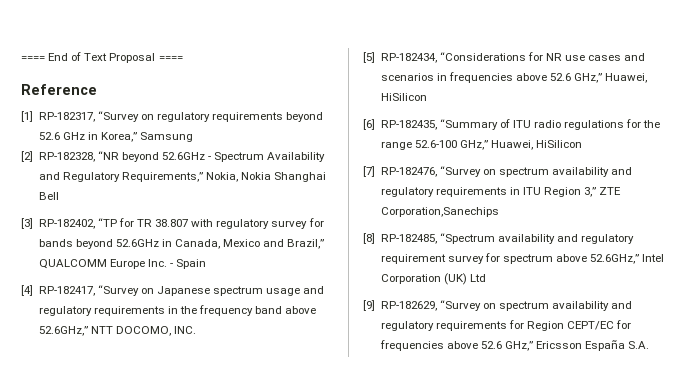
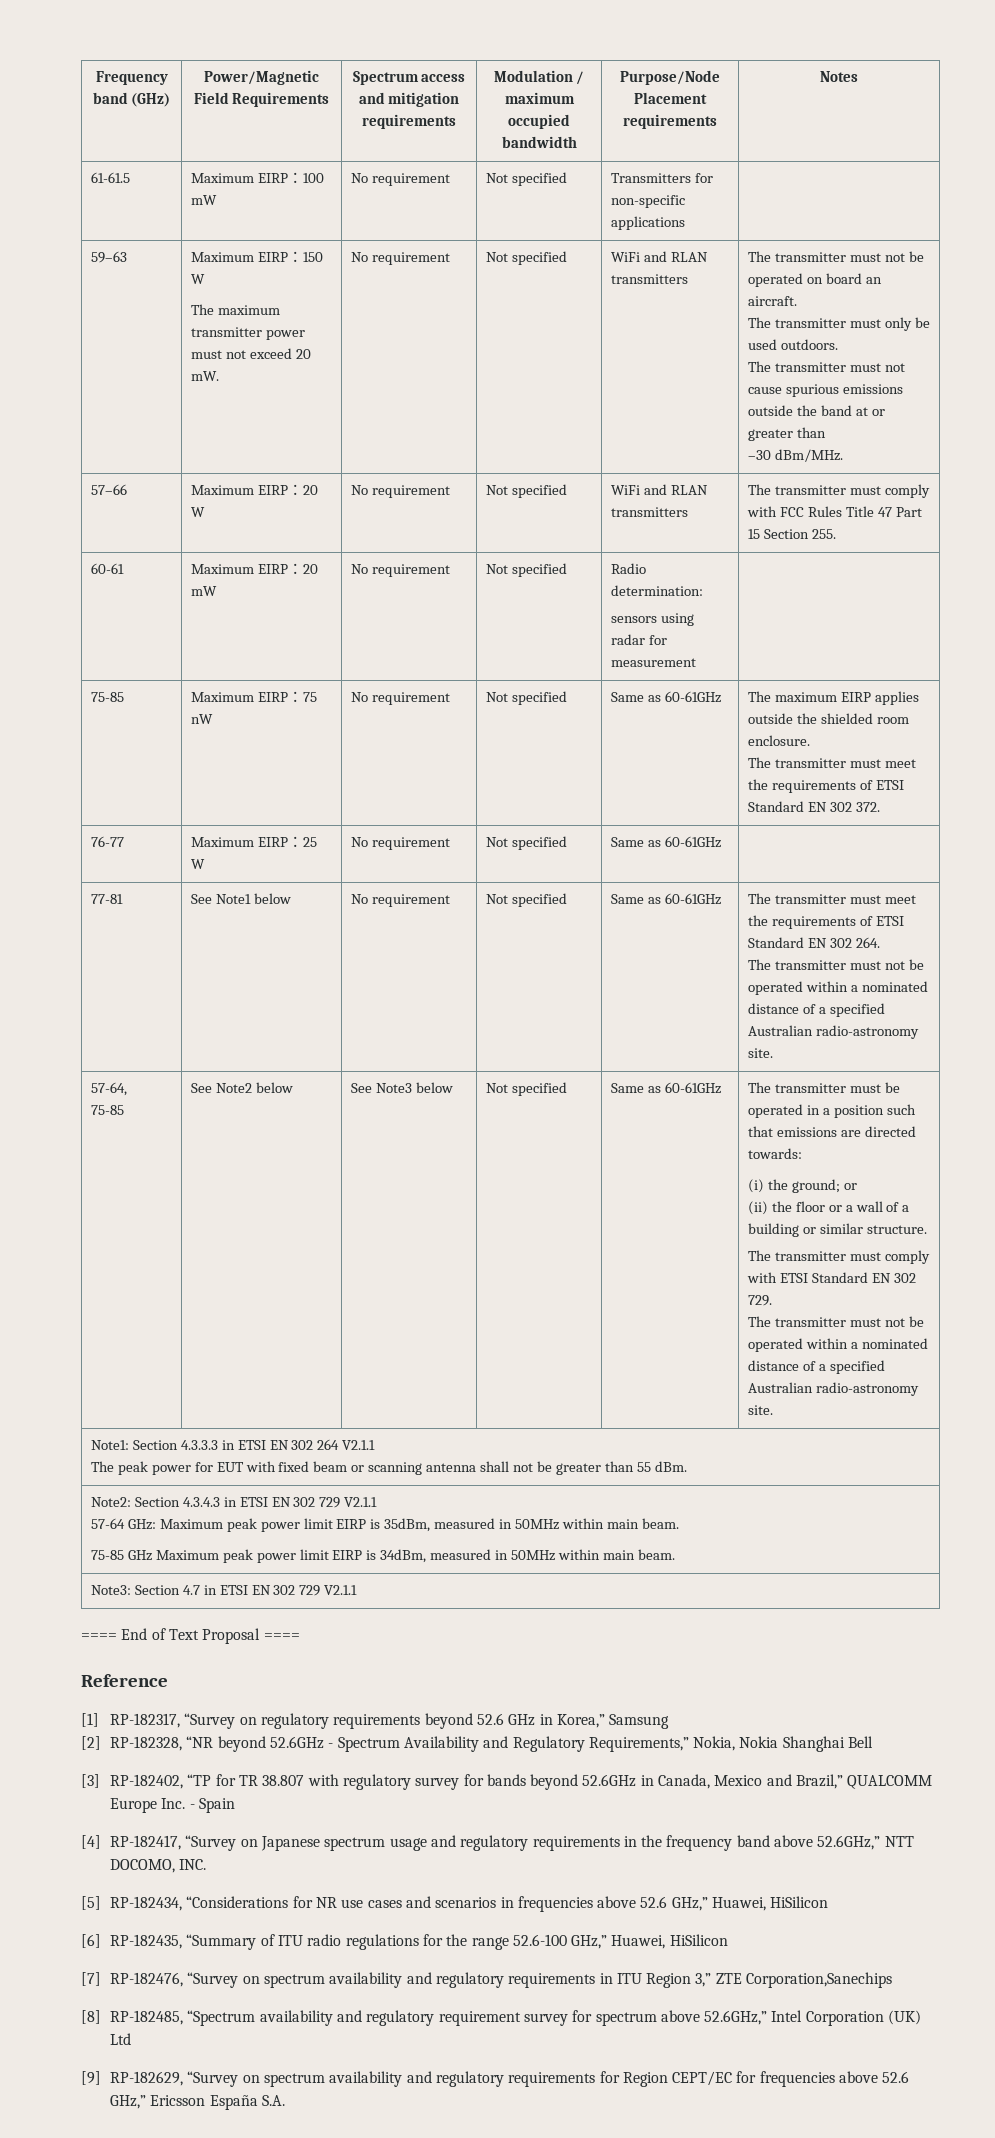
+ Frequency band (GHz) | Power/Magnetic Field Requirements | Spectrum access and mitigation requirements | Modulation / maximum occupied bandwidth | Purpose/Node Placement requirements | Notes
+ 61-61.5 | Maximum EIRP：100 mW | No requirement | Not specified | Transmitters for non-specific applications |
+ 59–63 | Maximum EIRP：150 W
+ The maximum transmitter power must not exceed 20 mW. | No requirement | Not specified | WiFi and RLAN transmitters | The transmitter must not be operated on board an aircraft.
+ The transmitter must only be used outdoors.
+ The transmitter must not cause spurious emissions outside the band at or greater than
+ –30 dBm/MHz.
+ 57–66 | Maximum EIRP：20 W | No requirement | Not specified | WiFi and RLAN transmitters | The transmitter must comply with FCC Rules Title 47 Part 15 Section 255.
+ 60-61 | Maximum EIRP：20 mW | No requirement | Not specified | Radio determination:
+ sensors using radar for measurement |
+ 75-85 | Maximum EIRP：75 nW | No requirement | Not specified | Same as 60-61GHz | The maximum EIRP applies outside the shielded room enclosure.
+ The transmitter must meet the requirements of ETSI Standard EN 302 372.
+ 76-77 | Maximum EIRP：25 W | No requirement | Not specified | Same as 60-61GHz |
+ 77-81 | See Note1 below | No requirement | Not specified | Same as 60-61GHz | The transmitter must meet the requirements of ETSI Standard EN 302 264.
+ The transmitter must not be operated within a nominated distance of a specified Australian radio-astronomy site.
+ 57-64,
+ 75-85 | See Note2 below | See Note3 below | Not specified | Same as 60-61GHz | The transmitter must be operated in a position such that emissions are directed towards:
+ (i) the ground; or
+ (ii) the floor or a wall of a building or similar structure.
+ The transmitter must comply with ETSI Standard EN 302 729.
+ The transmitter must not be operated within a nominated distance of a specified Australian radio-astronomy site.
+ Note1: Section 4.3.3.3 in ETSI EN 302 264 V2.1.1
+ The peak power for EUT with fixed beam or scanning antenna shall not be greater than 55 dBm.
+ Note2: Section 4.3.4.3 in ETSI EN 302 729 V2.1.1
+ 57-64 GHz: Maximum peak power limit EIRP is 35dBm, measured in 50MHz within main beam.
+ 75-85 GHz Maximum peak power limit EIRP is 34dBm, measured in 50MHz within main beam.
+ Note3: Section 4.7 in ETSI EN 302 729 V2.1.1

